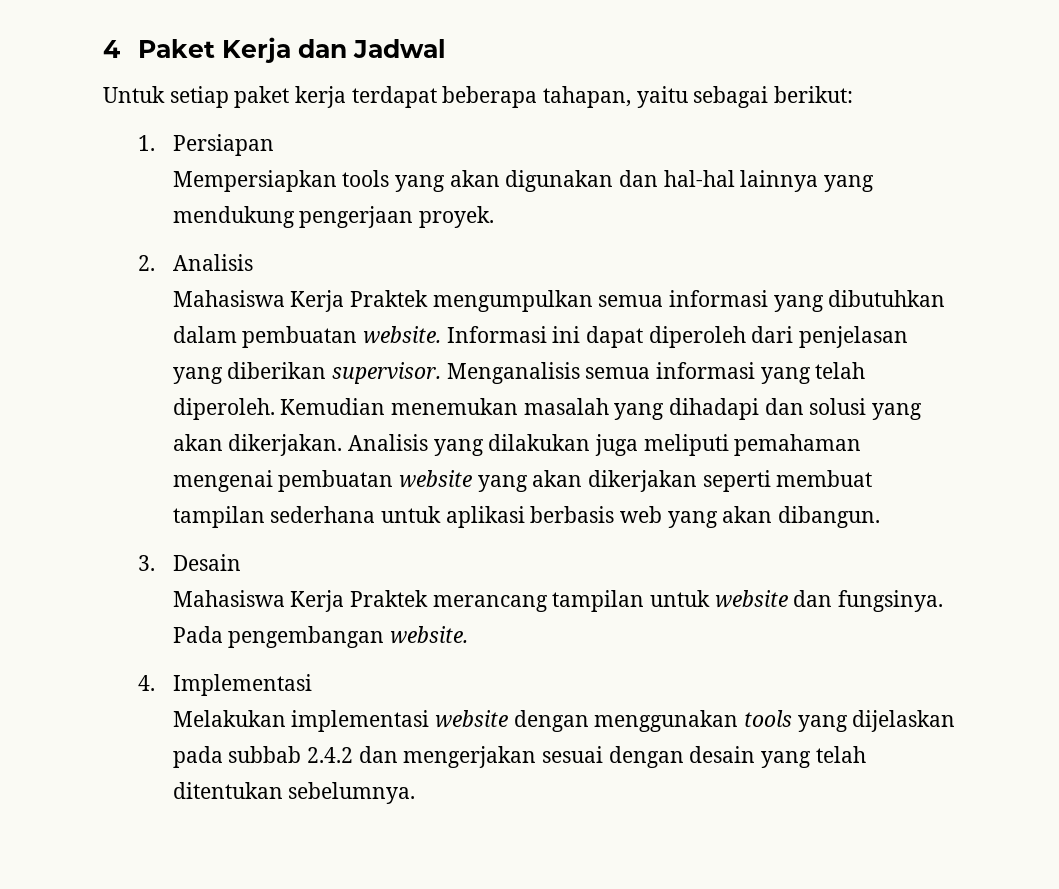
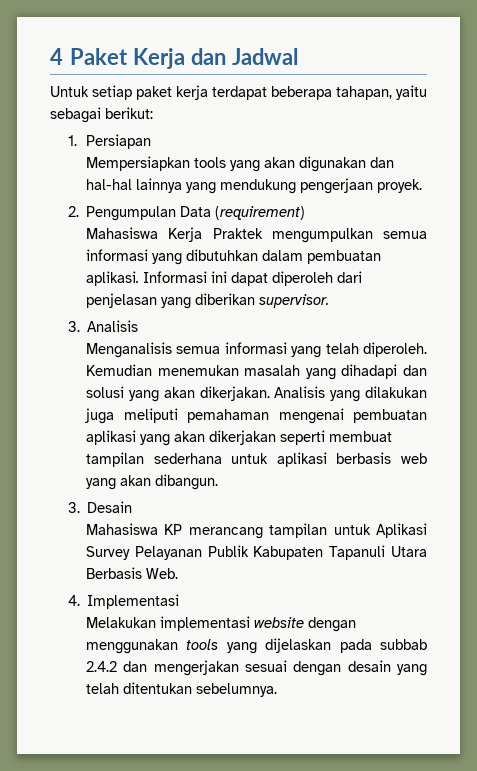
- 2. Analisis
+ 2. Pengumpulan Data (requirement)
- Mahasiswa Kerja Praktek mengumpulkan semua informasi yang dibutuhkan dalam pembuatan website.
+ Mahasiswa Kerja Praktek mengumpulkan semua informasi yang dibutuhkan dalam pembuatan aplikasi.
- Informasi ini dapat diperoleh dari penjelasan yang diberikan supervisor. Menganalisis semua informasi yang telah diperoleh.
+ Informasi ini dapat diperoleh dari penjelasan yang diberikan supervisor.
+ 3. Analisis
+ Menganalisis semua informasi yang telah diperoleh.
- Analisis yang dilakukan juga meliputi pemahaman mengenai pembuatan website yang akan dikerjakan seperti membuat tampilan sederhana untuk aplikasi berbasis web yang akan dibangun.
+ Analisis yang dilakukan juga meliputi pemahaman mengenai pembuatan aplikasi yang akan dikerjakan seperti membuat tampilan sederhana untuk aplikasi berbasis web yang akan dibangun.
- Mahasiswa Kerja Praktek merancang tampilan untuk website dan fungsinya. Pada pengembangan website.
+ Mahasiswa KP merancang tampilan untuk Aplikasi Survey Pelayanan Publik Kabupaten Tapanuli Utara Berbasis Web.

